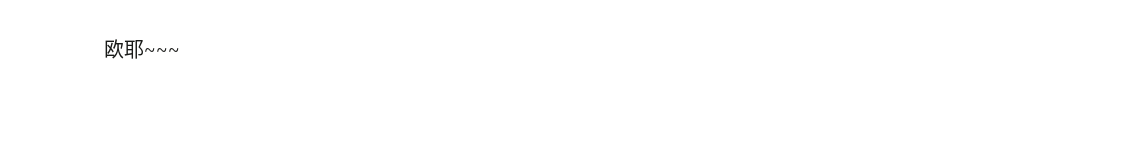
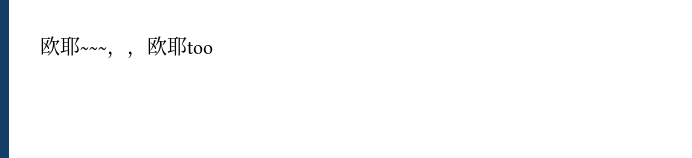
- 欧耶~~~
+ 欧耶~~~，，欧耶too

